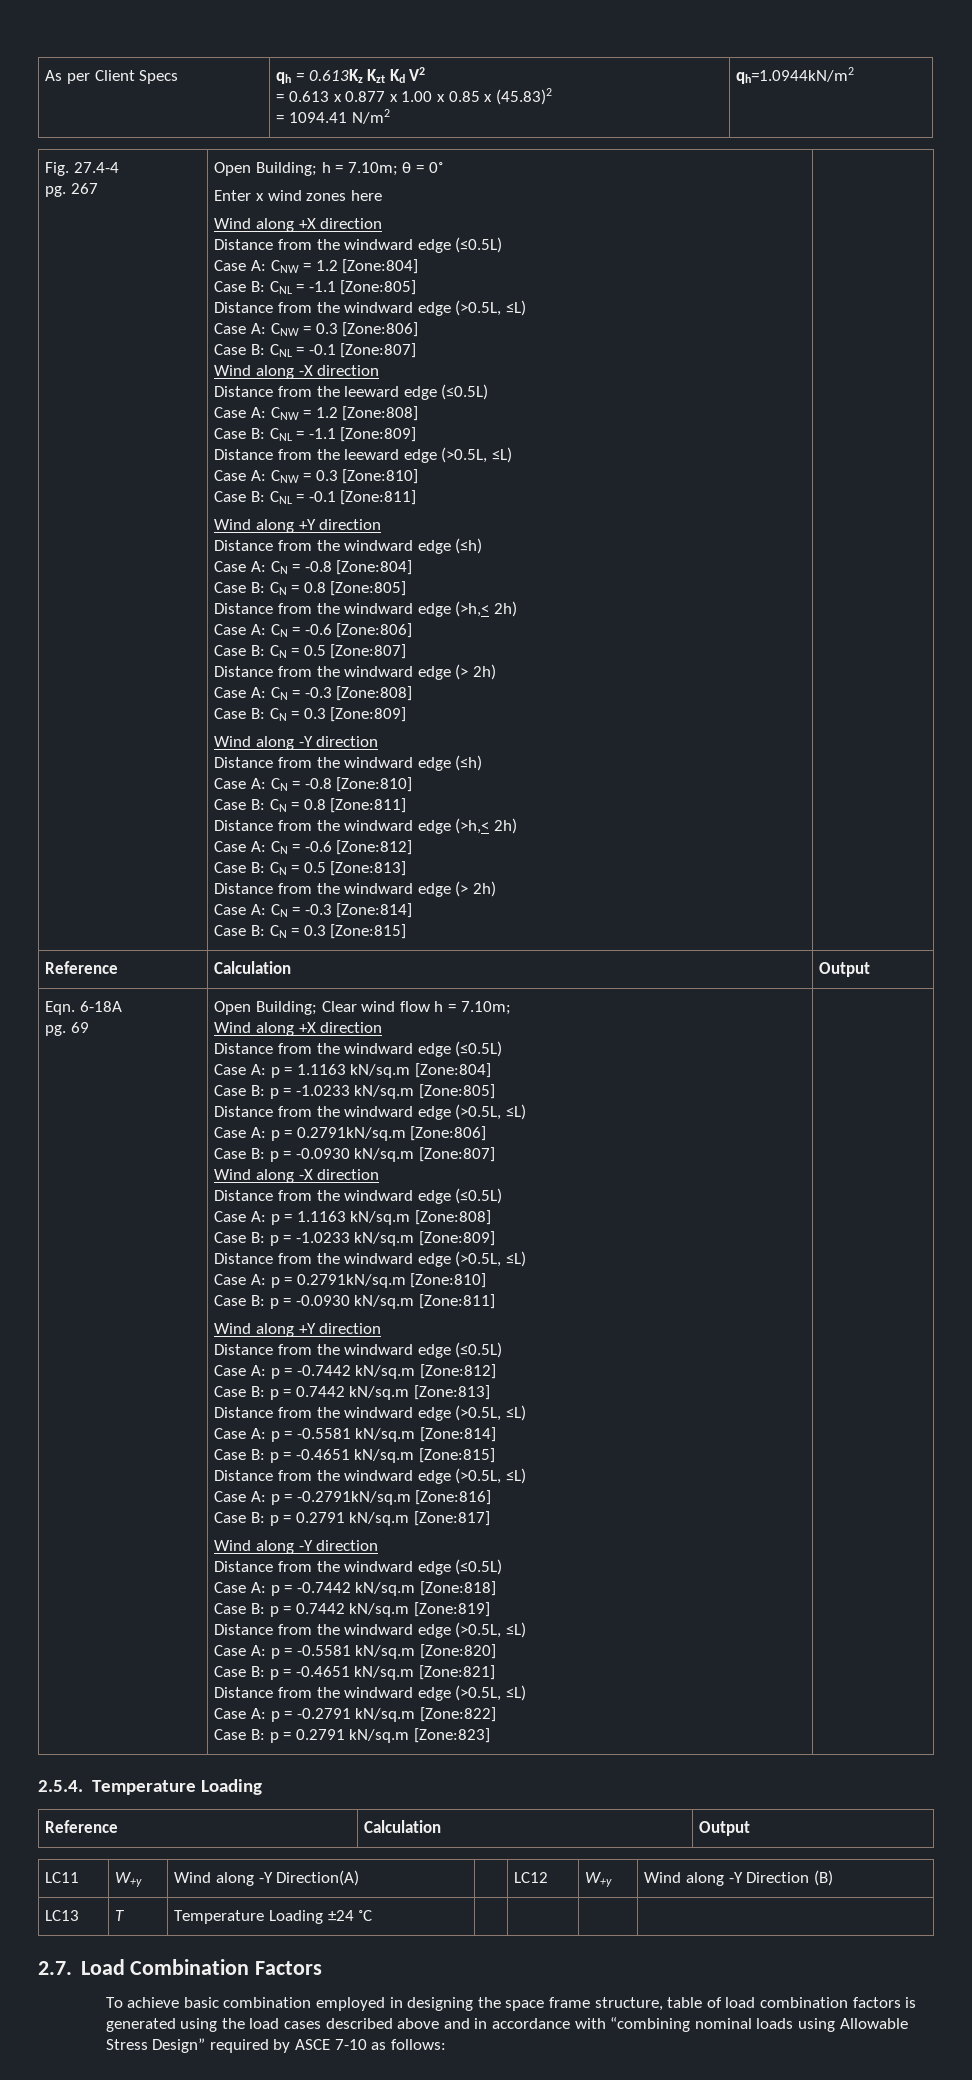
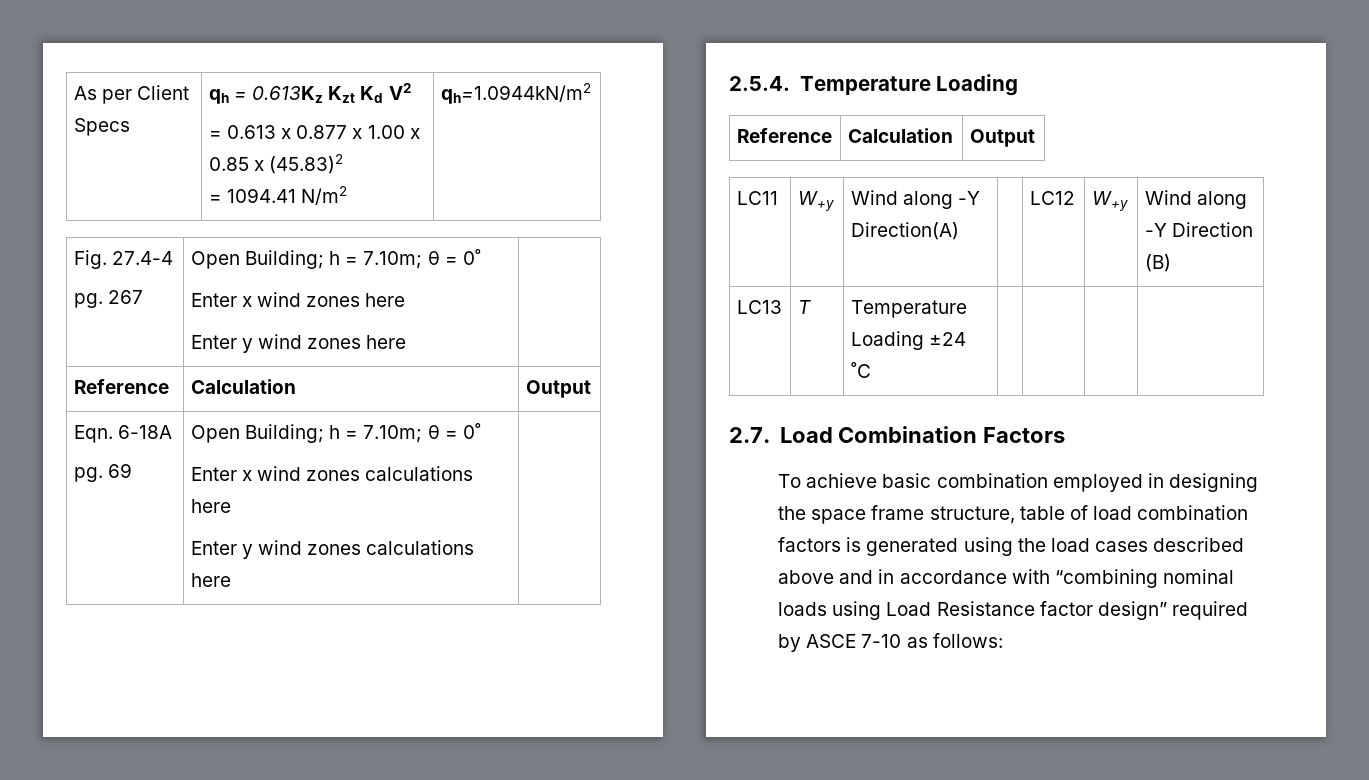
  Enter x wind zones here
- Wind along +X direction
- Distance from the windward edge (≤0.5L)
- Case A: CNW = 1.2 [Zone:804]
- Case B: CNL = -1.1 [Zone:805]
- Distance from the windward edge (>0.5L, ≤L)
- Case A: CNW = 0.3 [Zone:806]
- Case B: CNL = -0.1 [Zone:807]
- Wind along -X direction
- Distance from the leeward edge (≤0.5L)
- Case A: CNW = 1.2 [Zone:808]
- Case B: CNL = -1.1 [Zone:809]
- Distance from the leeward edge (>0.5L, ≤L)
- Case A: CNW = 0.3 [Zone:810]
- Case B: CNL = -0.1 [Zone:811]
- Wind along +Y direction
- Distance from the windward edge (≤h)
- Case A: CN = -0.8 [Zone:804]
- Case B: CN = 0.8 [Zone:805]
- Distance from the windward edge (>h,< 2h)
- Case A: CN = -0.6 [Zone:806]
- Case B: CN = 0.5 [Zone:807]
- Distance from the windward edge (> 2h)
- Case A: CN = -0.3 [Zone:808]
- Case B: CN = 0.3 [Zone:809]
- Wind along -Y direction
- Distance from the windward edge (≤h)
- Case A: CN = -0.8 [Zone:810]
- Case B: CN = 0.8 [Zone:811]
- Distance from the windward edge (>h,< 2h)
- Case A: CN = -0.6 [Zone:812]
- Case B: CN = 0.5 [Zone:813]
- Distance from the windward edge (> 2h)
- Case A: CN = -0.3 [Zone:814]
- Case B: CN = 0.3 [Zone:815]
+ Enter y wind zones here
- 69 | Open Building; Clear wind flow h = 7.10m;
- Wind along +X direction
- Distance from the windward edge (≤0.5L)
- Case A: p = 1.1163 kN/sq.m [Zone:804]
- Case B: p = -1.0233 kN/sq.m [Zone:805]
- Distance from the windward edge (>0.5L, ≤L)
- Case A: p = 0.2791kN/sq.m [Zone:806]
- Case B: p = -0.0930 kN/sq.m [Zone:807]
- Wind along -X direction
- Distance from the windward edge (≤0.5L)
- Case A: p = 1.1163 kN/sq.m [Zone:808]
- Case B: p = -1.0233 kN/sq.m [Zone:809]
- Distance from the windward edge (>0.5L, ≤L)
- Case A: p = 0.2791kN/sq.m [Zone:810]
- Case B: p = -0.0930 kN/sq.m [Zone:811]
- Wind along +Y direction
- Distance from the windward edge (≤0.5L)
- Case A: p = -0.7442 kN/sq.m [Zone:812]
- Case B: p = 0.7442 kN/sq.m [Zone:813]
- Distance from the windward edge (>0.5L, ≤L)
- Case A: p = -0.5581 kN/sq.m [Zone:814]
- Case B: p = -0.4651 kN/sq.m [Zone:815]
- Distance from the windward edge (>0.5L, ≤L)
- Case A: p = -0.2791kN/sq.m [Zone:816]
- Case B: p = 0.2791 kN/sq.m [Zone:817]
- Wind along -Y direction
- Distance from the windward edge (≤0.5L)
- Case A: p = -0.7442 kN/sq.m [Zone:818]
- Case B: p = 0.7442 kN/sq.m [Zone:819]
- Distance from the windward edge (>0.5L, ≤L)
- Case A: p = -0.5581 kN/sq.m [Zone:820]
- Case B: p = -0.4651 kN/sq.m [Zone:821]
- Distance from the windward edge (>0.5L, ≤L)
- Case A: p = -0.2791 kN/sq.m [Zone:822]
- Case B: p = 0.2791 kN/sq.m [Zone:823]
+ 69 | Open Building; h = 7.10m; θ = 0˚
+ Enter x wind zones calculations here
+ Enter y wind zones calculations here
- To achieve basic combination employed in designing the space frame structure, table of load combination factors is generated using the load cases described above and in accordance with “combining nominal loads using Allowable Stress Design” required by ASCE 7-10 as follows:
+ To achieve basic combination employed in designing the space frame structure, table of load combination factors is generated using the load cases described above and in accordance with “combining nominal loads using Load Resistance factor design” required by ASCE 7-10 as follows:

